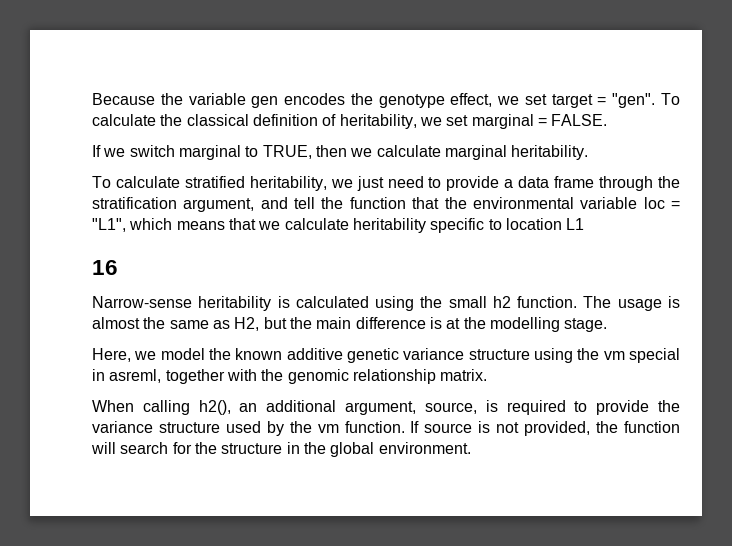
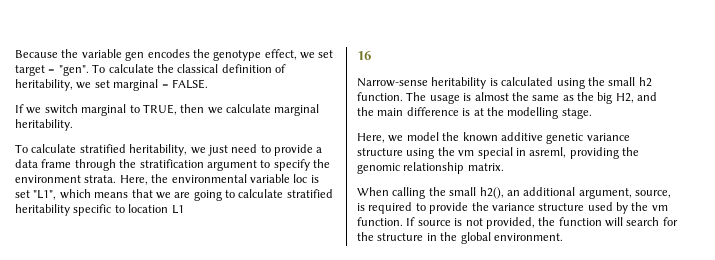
- To calculate stratified heritability, we just need to provide a data frame through the stratification argument, and tell the function that the environmental variable loc = "L1", which means that we calculate heritability specific to location L1
+ To calculate stratified heritability, we just need to provide a data frame through the stratification argument to specify the environment strata. Here, the environmental variable loc is set "L1", which means that we are going to calculate stratified heritability specific to location L1
- The usage is almost the same as H2, but the main difference is at the modelling stage.
+ The usage is almost the same as the big H2, and the main difference is at the modelling stage.
- Here, we model the known additive genetic variance structure using the vm special in asreml, together with the genomic relationship matrix.
+ Here, we model the known additive genetic variance structure using the vm special in asreml, providing the genomic relationship matrix.
- When calling h2(), an additional argument, source, is required to provide the variance structure used by the vm function.
+ When calling the small h2(), an additional argument, source, is required to provide the variance structure used by the vm function.

